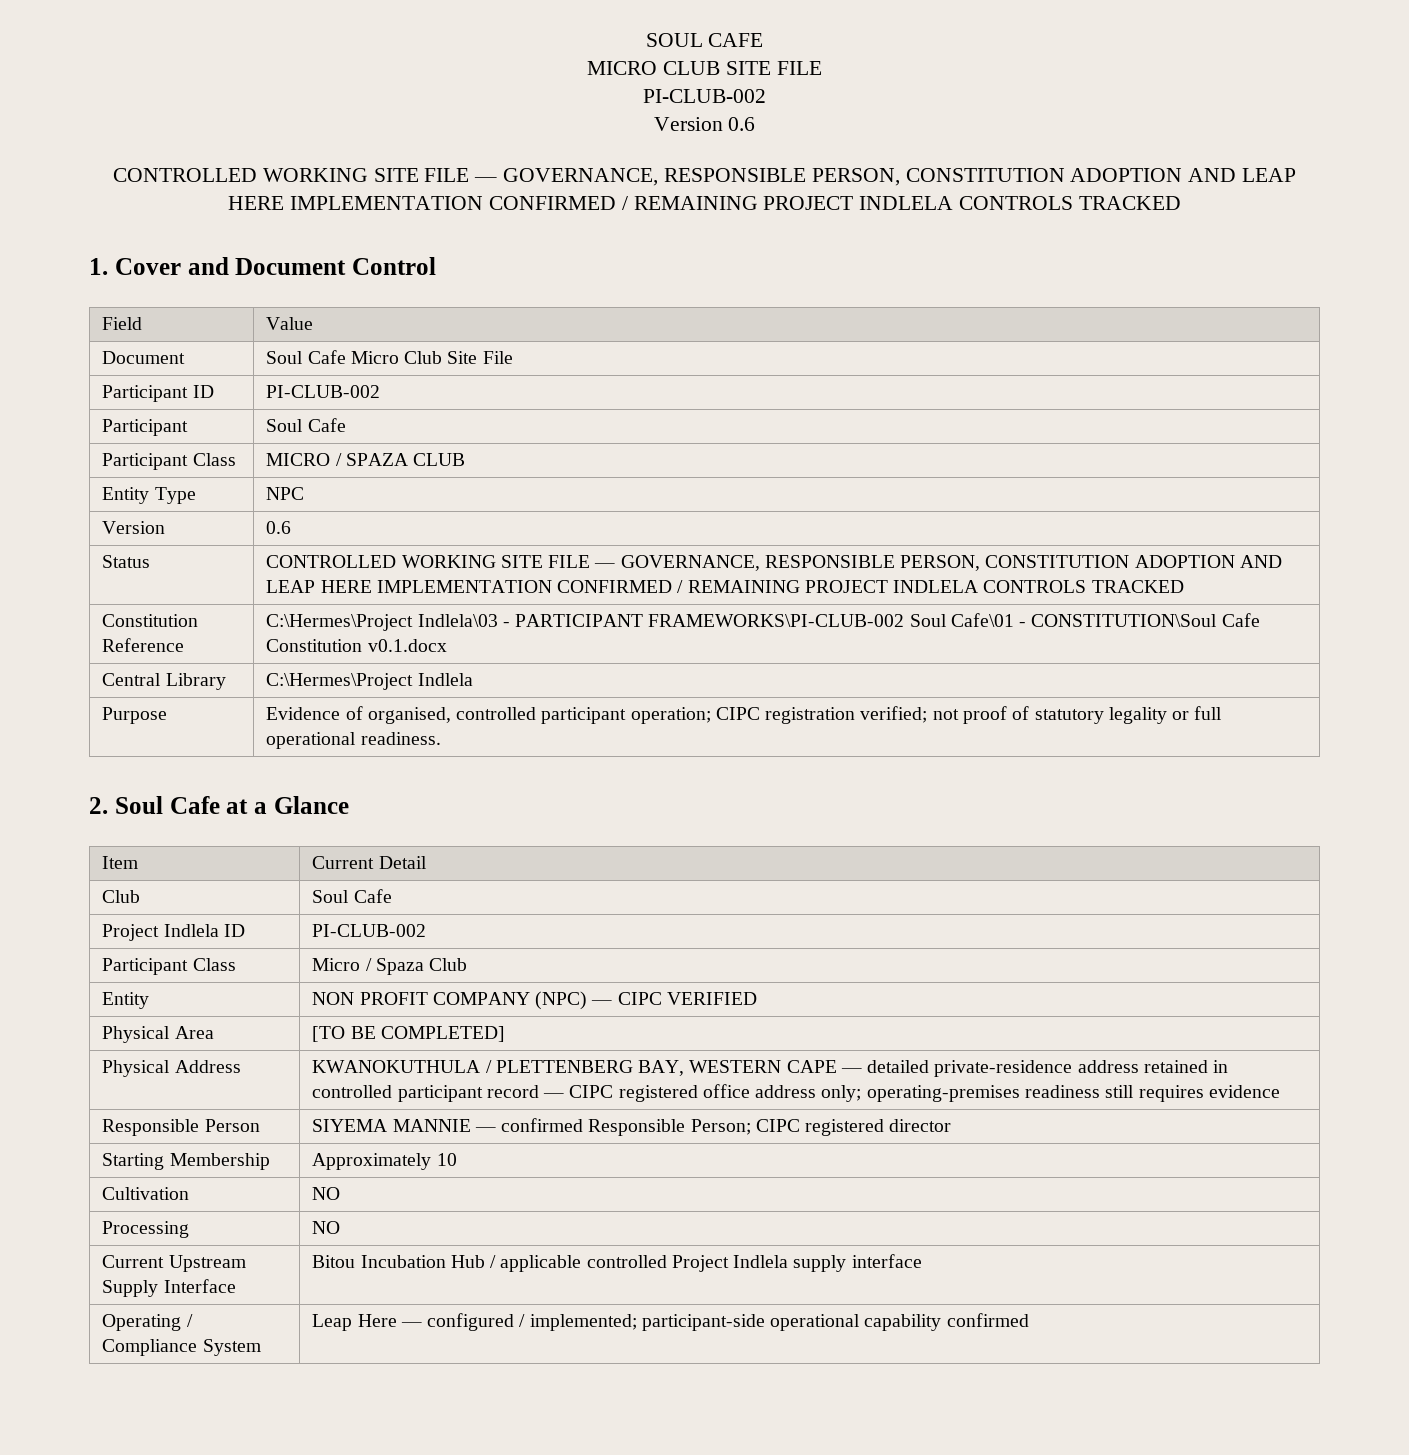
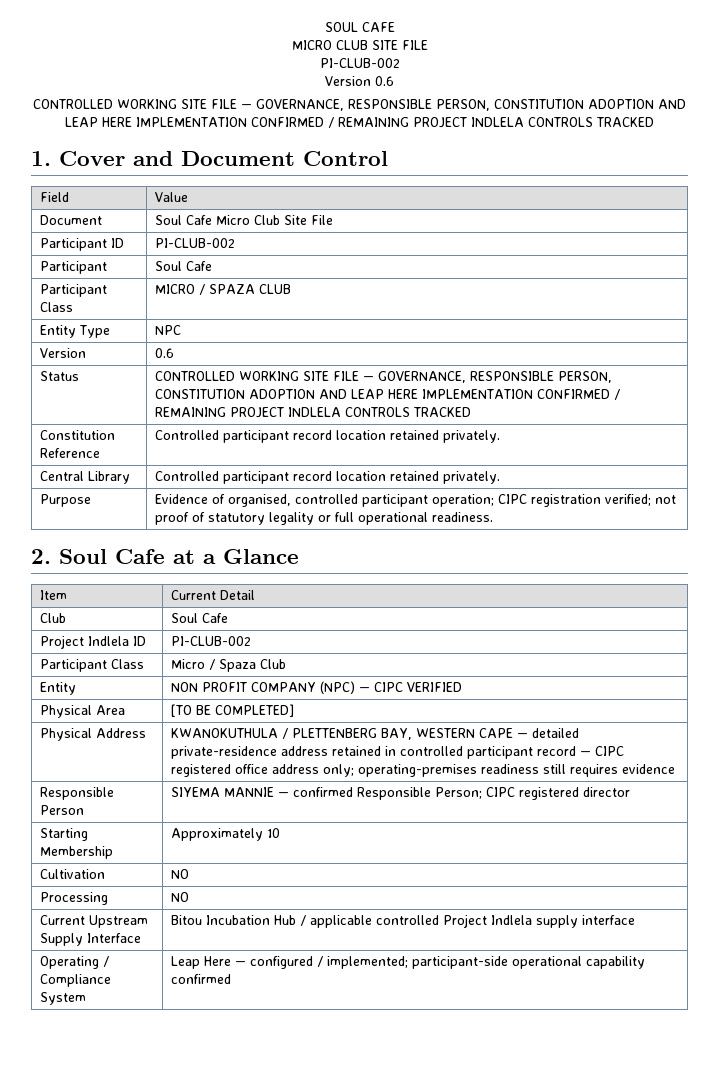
- Constitution Reference | C:\Hermes\Project Indlela\03 - PARTICIPANT FRAMEWORKS\PI-CLUB-002 Soul Cafe\01 - CONSTITUTION\Soul Cafe Constitution v0.1.docx
- Central Library | C:\Hermes\Project Indlela
+ Constitution Reference | Controlled participant record location retained privately.
+ Central Library | Controlled participant record location retained privately.

